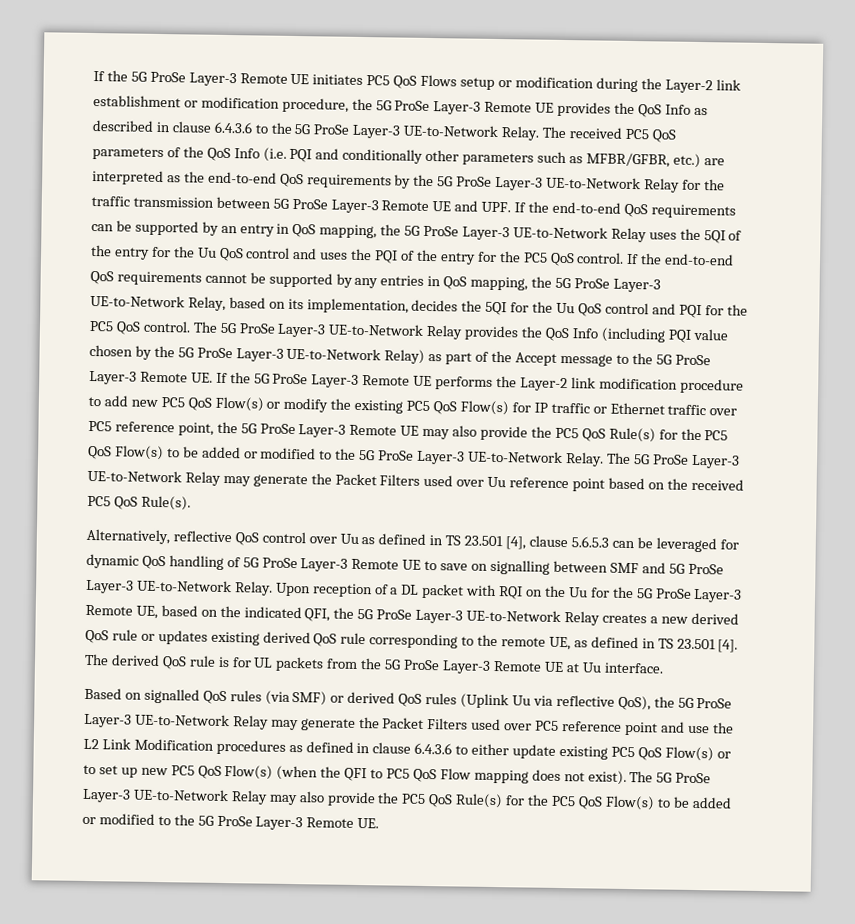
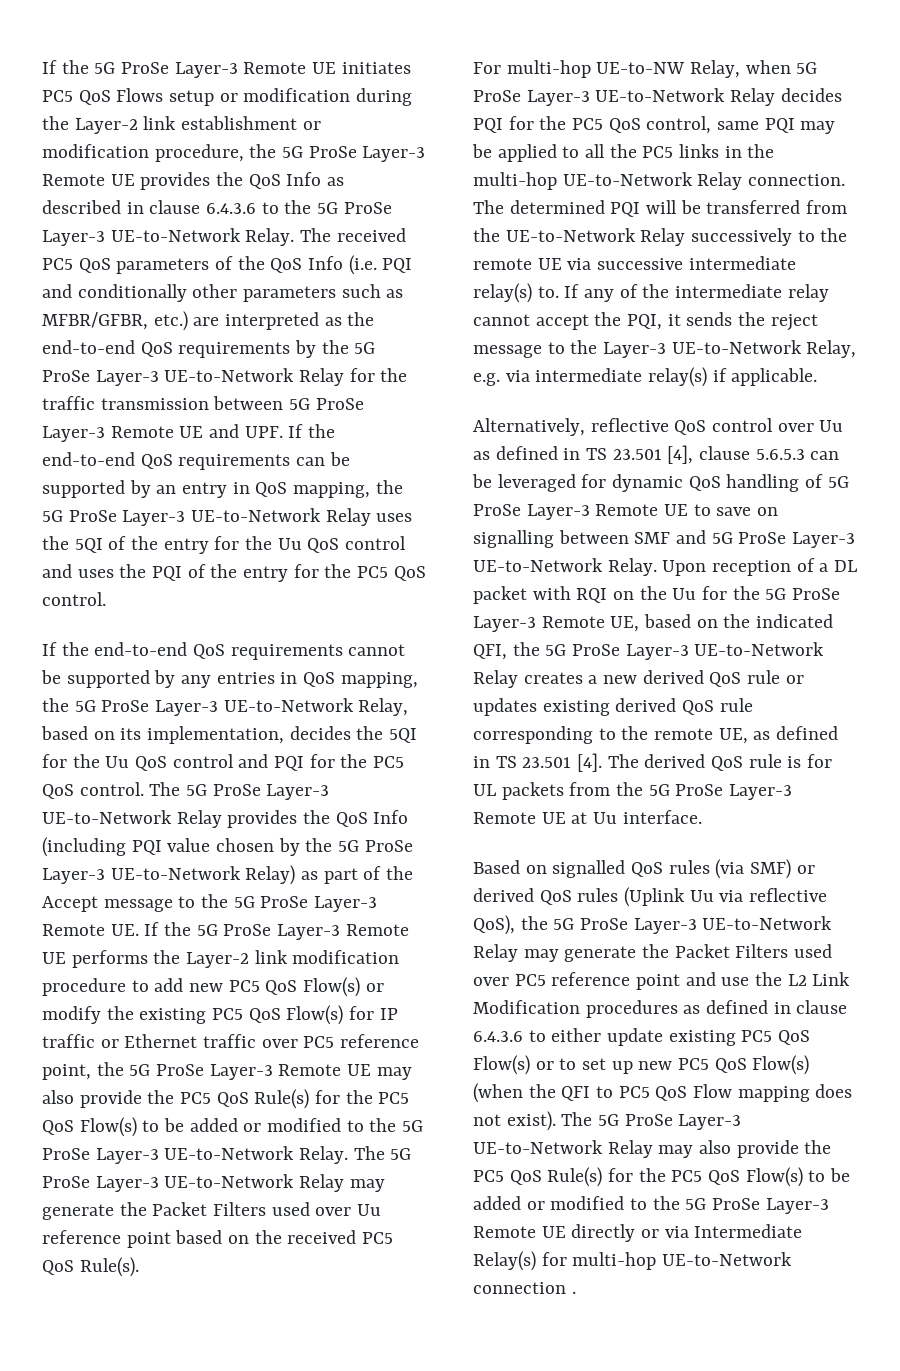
- The received PC5 QoS parameters of the QoS Info (i.e. PQI and conditionally other parameters such as MFBR/GFBR, etc.) are interpreted as the end-to-end QoS requirements by the 5G ProSe Layer-3 UE-to-Network Relay for the traffic transmission between 5G ProSe Layer-3 Remote UE and UPF. If the end-to-end QoS requirements can be supported by an entry in QoS mapping, the 5G ProSe Layer-3 UE-to-Network Relay uses the 5QI of the entry for the Uu QoS control and uses the PQI of the entry for the PC5 QoS control. If the end-to-end QoS requirements cannot be supported by any entries in QoS mapping, the 5G ProSe Layer-3 UE-to-Network Relay, based on its implementation, decides the 5QI for the Uu QoS control and PQI for the PC5 QoS control.
+ The received PC5 QoS parameters of the QoS Info (i.e. PQI and conditionally other parameters such as MFBR/GFBR, etc.) are interpreted as the end-to-end QoS requirements by the 5G ProSe Layer-3 UE-to-Network Relay for the traffic transmission between 5G ProSe Layer-3 Remote UE and UPF. If the end-to-end QoS requirements can be supported by an entry in QoS mapping, the 5G ProSe Layer-3 UE-to-Network Relay uses the 5QI of the entry for the Uu QoS control and uses the PQI of the entry for the PC5 QoS control.
+ If the end-to-end QoS requirements cannot be supported by any entries in QoS mapping, the 5G ProSe Layer-3 UE-to-Network Relay, based on its implementation, decides the 5QI for the Uu QoS control and PQI for the PC5 QoS control.
+ For multi-hop UE-to-NW Relay, when 5G ProSe Layer-3 UE-to-Network Relay decides PQI for the PC5 QoS control, same PQI may be applied to all the PC5 links in the multi-hop UE-to-Network Relay connection. The determined PQI will be transferred from the UE-to-Network Relay successively to the remote UE via successive intermediate relay(s) to. If any of the intermediate relay cannot accept the PQI, it sends the reject message to the Layer-3 UE-to-Network Relay, e.g. via intermediate relay(s) if applicable.
- The 5G ProSe Layer-3 UE-to-Network Relay may also provide the PC5 QoS Rule(s) for the PC5 QoS Flow(s) to be added or modified to the 5G ProSe Layer-3 Remote UE.
+ The 5G ProSe Layer-3 UE-to-Network Relay may also provide the PC5 QoS Rule(s) for the PC5 QoS Flow(s) to be added or modified to the 5G ProSe Layer-3 Remote UE directly or via Intermediate Relay(s) for multi-hop UE-to-Network connection .

